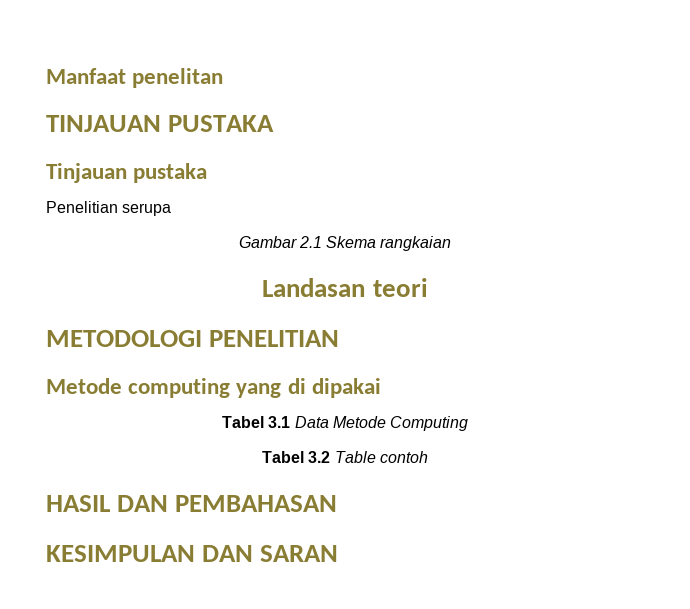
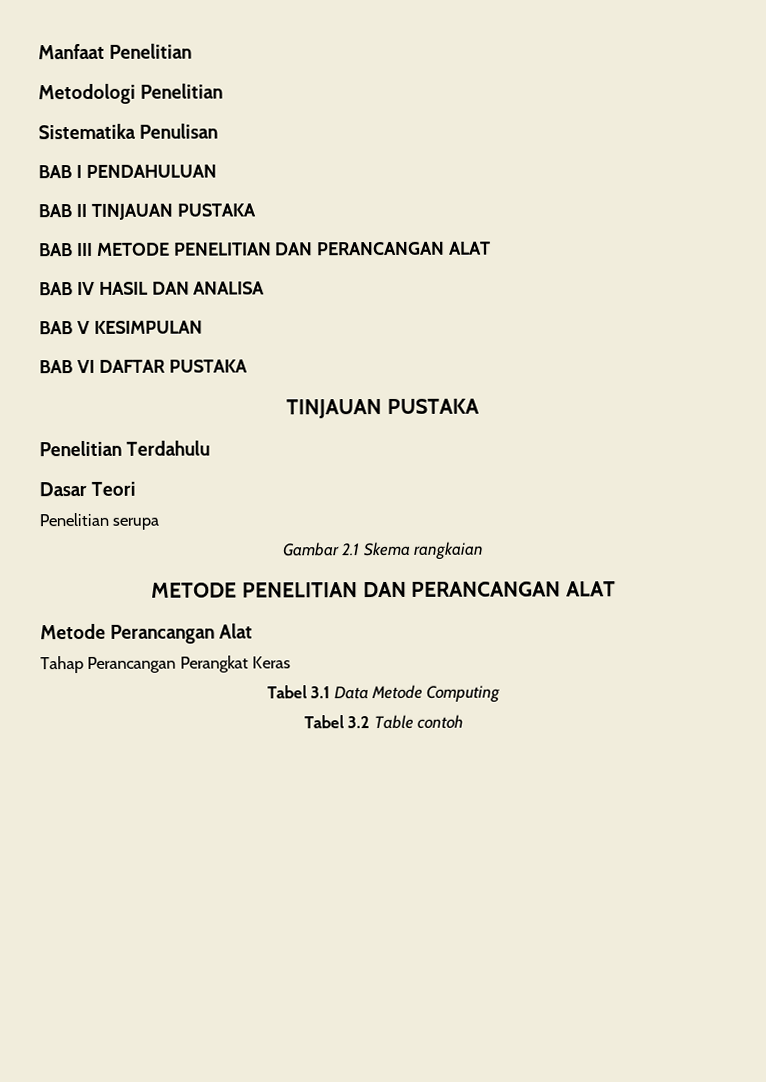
- Manfaat penelitan
+ Manfaat Penelitian
+ Metodologi Penelitian
+ Sistematika Penulisan
+ BAB I PENDAHULUAN
+ BAB II TINJAUAN PUSTAKA
+ BAB III METODE PENELITIAN DAN PERANCANGAN ALAT
+ BAB IV HASIL DAN ANALISA
+ BAB V KESIMPULAN
+ BAB VI DAFTAR PUSTAKA
  TINJAUAN PUSTAKA
- Tinjauan pustaka
+ Penelitian Terdahulu
+ Dasar Teori
  Gambar 2.1 Skema rangkaian
- Landasan teori
- METODOLOGI PENELITIAN
- Metode computing yang di dipakai
+ METODE PENELITIAN DAN PERANCANGAN ALAT
+ Metode Perancangan Alat
+ Tahap Perancangan Perangkat Keras
- HASIL DAN PEMBAHASAN
- KESIMPULAN DAN SARAN

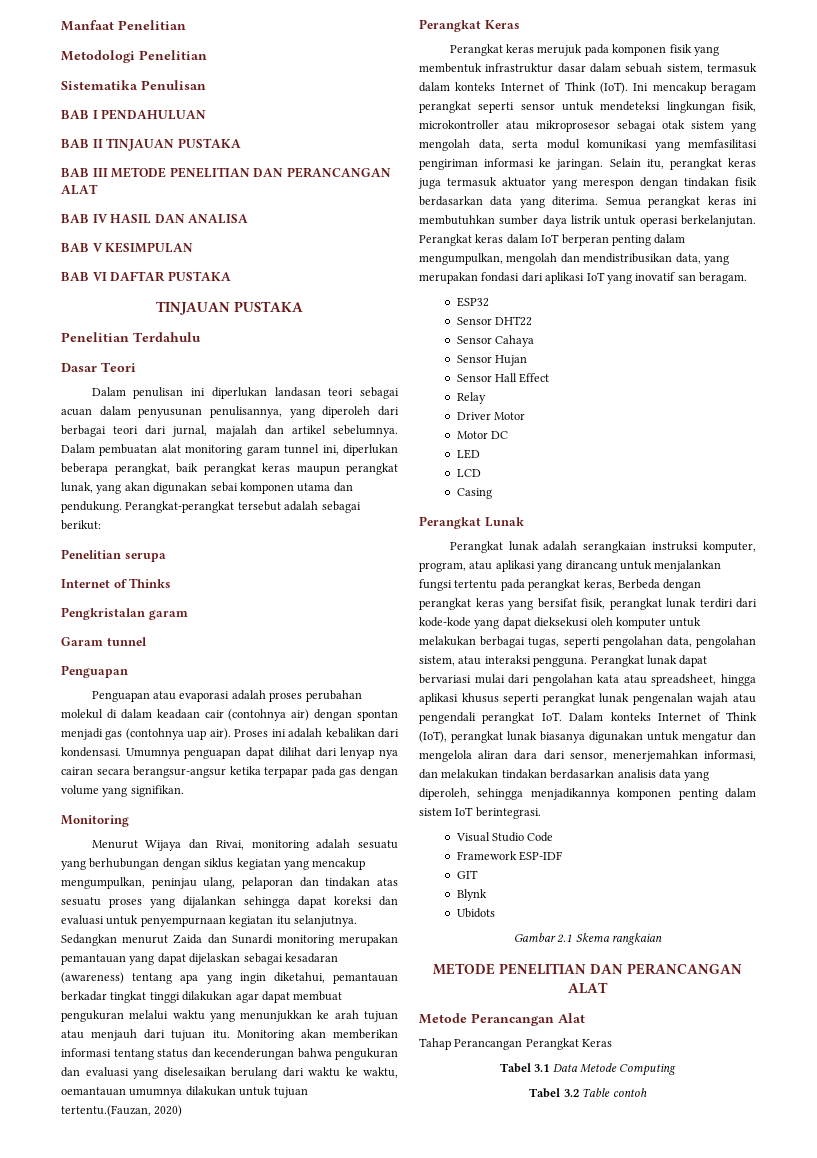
+ Dalam penulisan ini diperlukan landasan teori sebagai acuan dalam penyusunan penulisannya, yang diperoleh dari berbagai teori dari jurnal, majalah dan artikel sebelumnya. Dalam pembuatan alat monitoring garam tunnel ini, diperlukan beberapa perangkat, baik perangkat keras maupun perangkat lunak, yang akan digunakan sebai komponen utama dan pendukung. Perangkat-perangkat tersebut adalah sebagai berikut:
  Penelitian serupa
+ Internet of Thinks
+ Pengkristalan garam
+ Garam tunnel
+ Penguapan
+ Penguapan atau evaporasi adalah proses perubahan molekul di dalam keadaan cair (contohnya air) dengan spontan menjadi gas (contohnya uap air). Proses ini adalah kebalikan dari kondensasi. Umumnya penguapan dapat dilihat dari lenyap nya cairan secara berangsur-angsur ketika terpapar pada gas dengan volume yang signifikan.
+ Monitoring
+ Menurut Wijaya dan Rivai, monitoring adalah sesuatu yang berhubungan dengan siklus kegiatan yang mencakup mengumpulkan, peninjau ulang, pelaporan dan tindakan atas sesuatu proses yang dijalankan sehingga dapat koreksi dan evaluasi untuk penyempurnaan kegiatan itu selanjutnya. Sedangkan menurut Zaida dan Sunardi monitoring merupakan pemantauan yang dapat dijelaskan sebagai kesadaran (awareness) tentang apa yang ingin diketahui, pemantauan berkadar tingkat tinggi dilakukan agar dapat membuat pengukuran melalui waktu yang menunjukkan ke arah tujuan atau menjauh dari tujuan itu. Monitoring akan memberikan informasi tentang status dan kecenderungan bahwa pengukuran dan evaluasi yang diselesaikan berulang dari waktu ke waktu, oemantauan umumnya dilakukan untuk tujuan tertentu.(Fauzan, 2020)
+ Perangkat Keras
+ Perangkat keras merujuk pada komponen fisik yang membentuk infrastruktur dasar dalam sebuah sistem, termasuk dalam konteks Internet of Think (IoT). Ini mencakup beragam perangkat seperti sensor untuk mendeteksi lingkungan fisik, microkontroller atau mikroprosesor sebagai otak sistem yang mengolah data, serta modul komunikasi yang memfasilitasi pengiriman informasi ke jaringan. Selain itu, perangkat keras juga termasuk aktuator yang merespon dengan tindakan fisik berdasarkan data yang diterima. Semua perangkat keras ini membutuhkan sumber daya listrik untuk operasi berkelanjutan. Perangkat keras dalam IoT berperan penting dalam mengumpulkan, mengolah dan mendistribusikan data, yang merupakan fondasi dari aplikasi IoT yang inovatif san beragam.
+ ESP32
+ Sensor DHT22
+ Sensor Cahaya
+ Sensor Hujan
+ Sensor Hall Effect
+ Relay
+ Driver Motor
+ Motor DC
+ LED
+ LCD
+ Casing
+ Perangkat Lunak
+ Perangkat lunak adalah serangkaian instruksi komputer, program, atau aplikasi yang dirancang untuk menjalankan fungsi tertentu pada perangkat keras, Berbeda dengan perangkat keras yang bersifat fisik, perangkat lunak terdiri dari kode-kode yang dapat dieksekusi oleh komputer untuk melakukan berbagai tugas, seperti pengolahan data, pengolahan sistem, atau interaksi pengguna. Perangkat lunak dapat bervariasi mulai dari pengolahan kata atau spreadsheet, hingga aplikasi khusus seperti perangkat lunak pengenalan wajah atau pengendali perangkat IoT. Dalam konteks Internet of Think (IoT), perangkat lunak biasanya digunakan untuk mengatur dan mengelola aliran dara dari sensor, menerjemahkan informasi, dan melakukan tindakan berdasarkan analisis data yang diperoleh, sehingga menjadikannya komponen penting dalam sistem IoT berintegrasi.
+ Visual Studio Code
+ Framework ESP-IDF
+ GIT
+ Blynk
+ Ubidots

